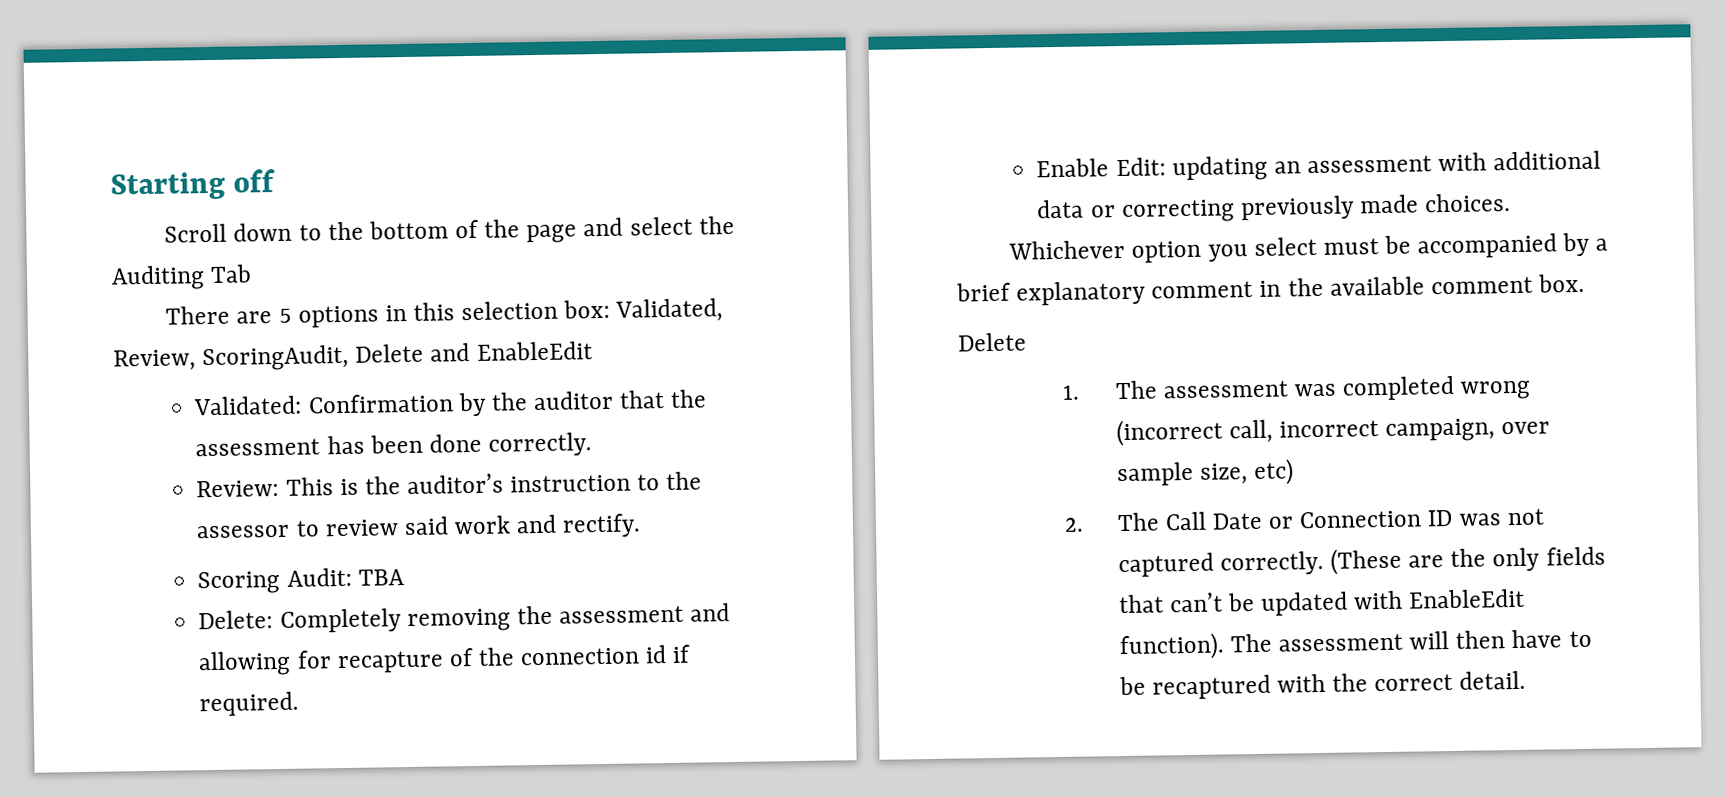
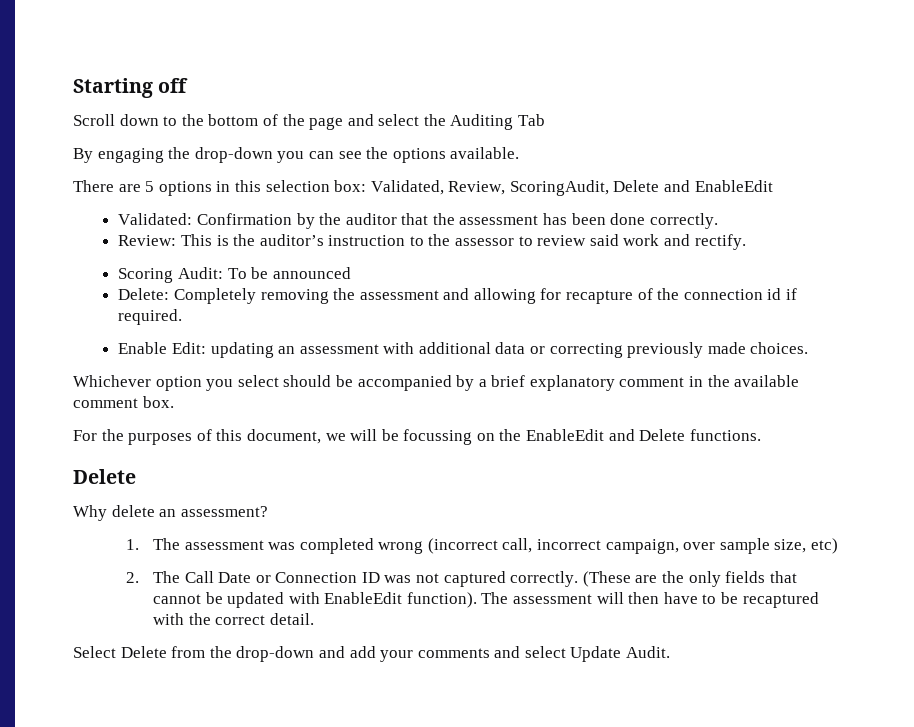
+ By engaging the drop-down you can see the options available.
- Scoring Audit: TBA
+ Scoring Audit: To be announced
- Whichever option you select must be accompanied by a brief explanatory comment in the available comment box.
+ Whichever option you select should be accompanied by a brief explanatory comment in the available comment box.
+ For the purposes of this document, we will be focussing on the EnableEdit and Delete functions.
  Delete
+ Why delete an assessment?
- (These are the only fields that can’t be updated with EnableEdit function).
+ (These are the only fields that cannot be updated with EnableEdit function).
+ Select Delete from the drop-down and add your comments and select Update Audit.

